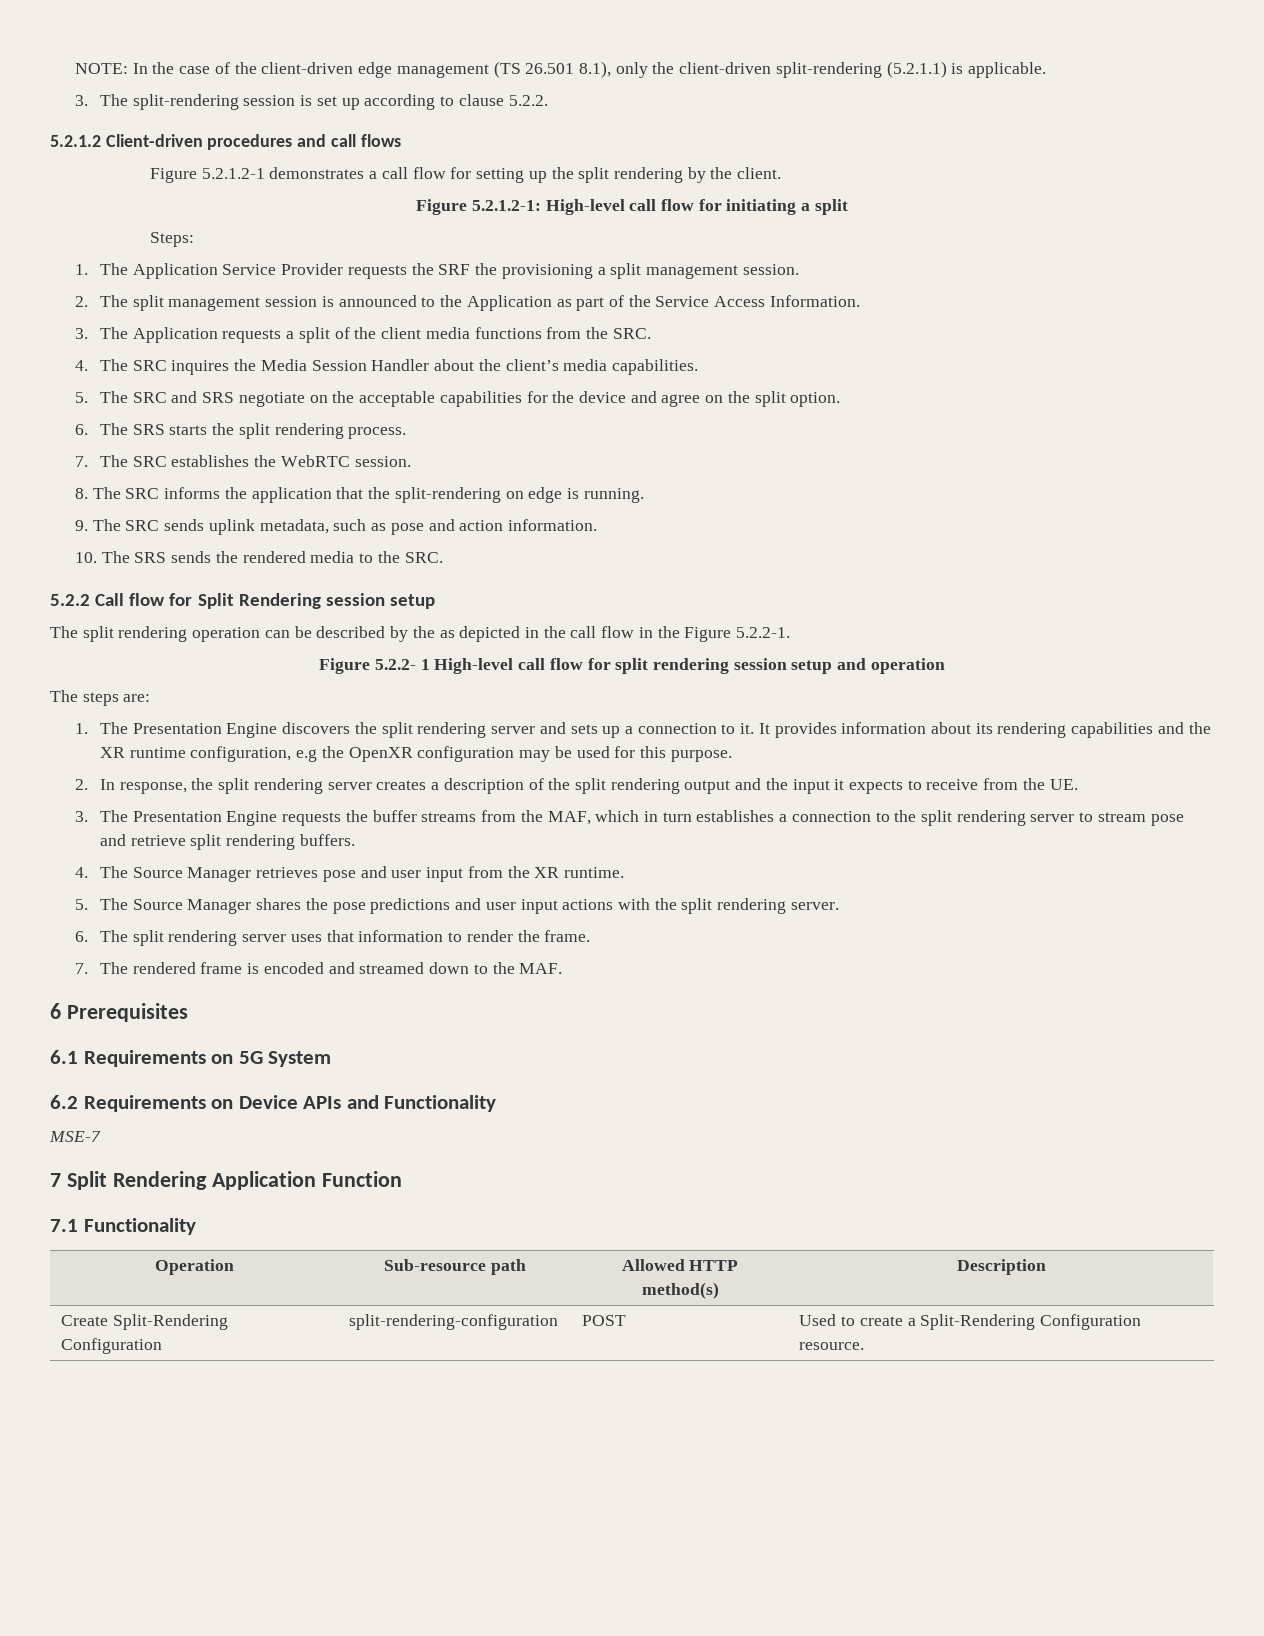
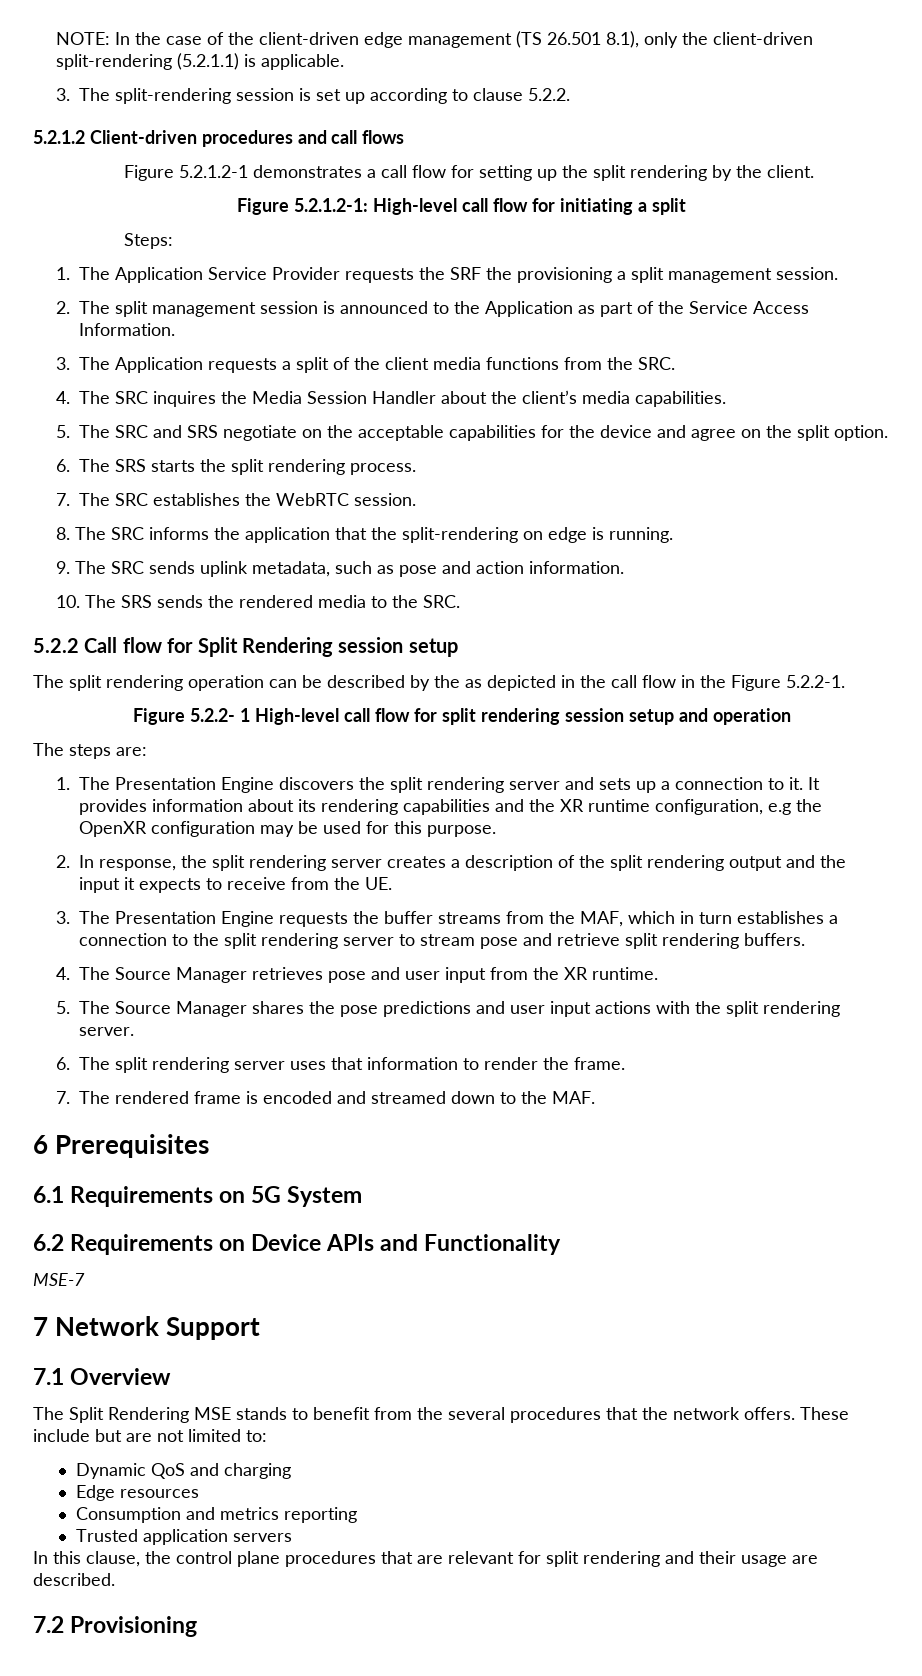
- 7 Split Rendering Application Function
- 7.1 Functionality
- Operation | Sub-resource path | Allowed HTTP method(s) | Description
- Create Split-Rendering Configuration | split-rendering-configuration | POST | Used to create a Split-Rendering Configuration resource.
+ 7 Network Support
+ 7.1 Overview
+ The Split Rendering MSE stands to benefit from the several procedures that the network offers. These include but are not limited to:
+ Dynamic QoS and charging
+ Edge resources
+ Consumption and metrics reporting
+ Trusted application servers
+ In this clause, the control plane procedures that are relevant for split rendering and their usage are described.
+ 7.2 Provisioning

